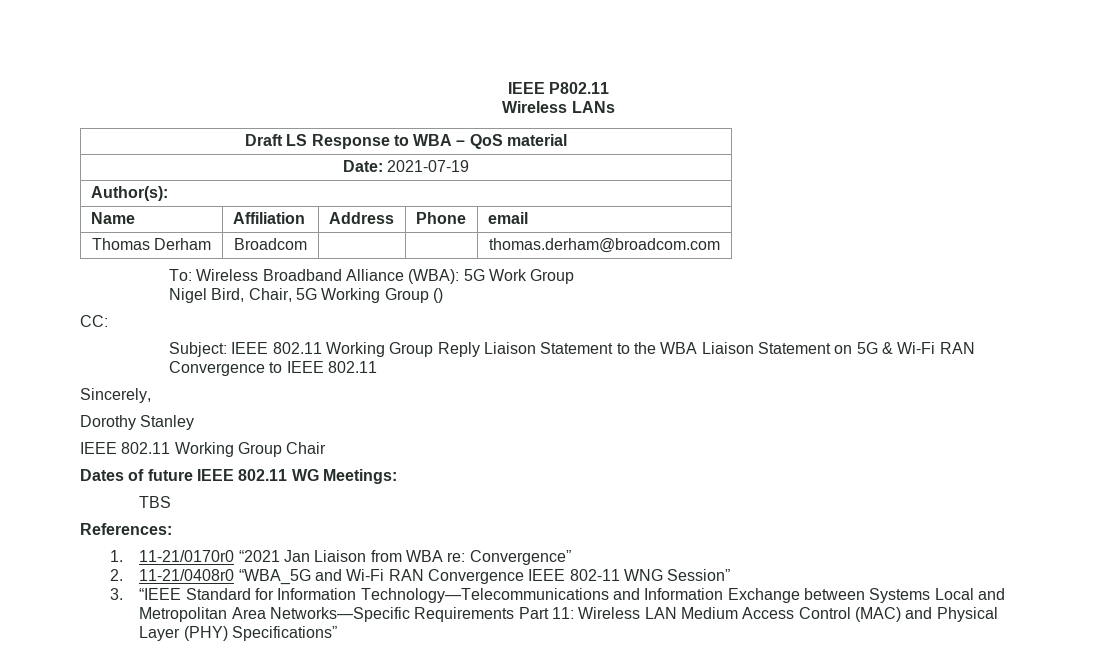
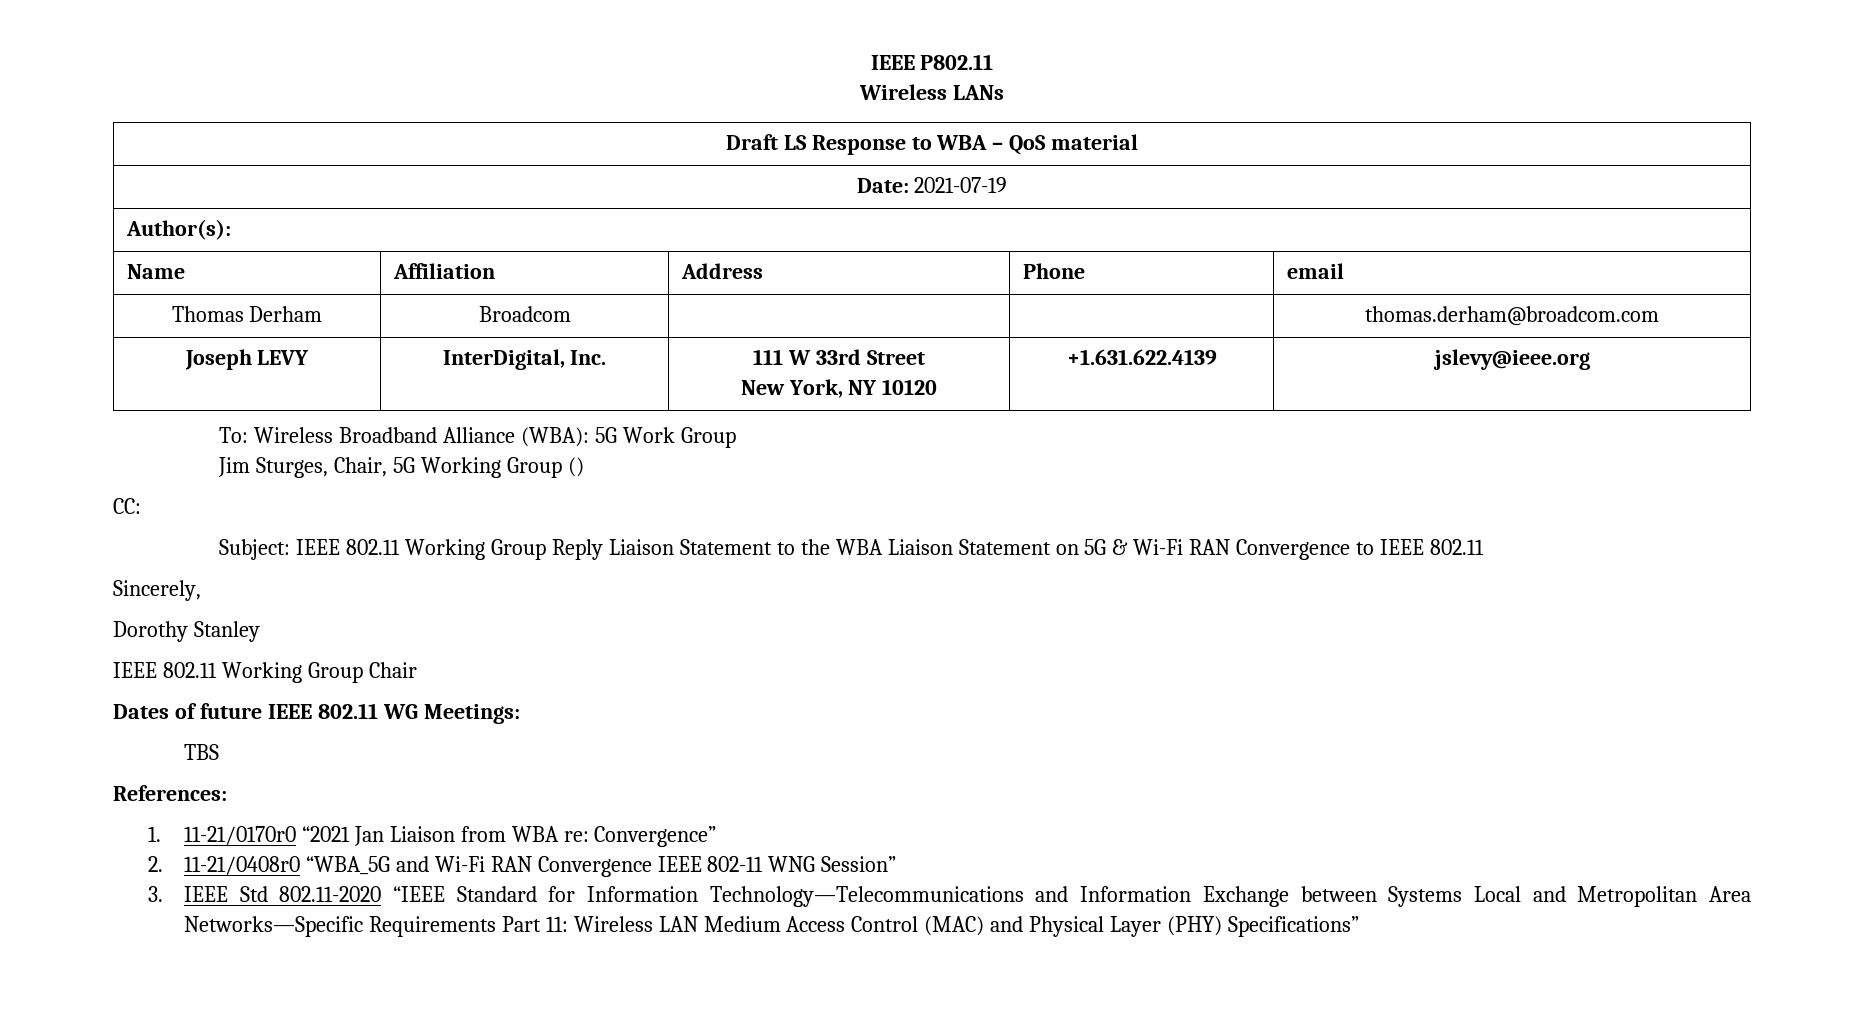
+ Joseph LEVY | InterDigital, Inc. | 111 W 33rd Street
+ New York, NY 10120 | +1.631.622.4139 | jslevy@ieee.org
- Nigel Bird, Chair, 5G Working Group ()
+ Jim Sturges, Chair, 5G Working Group ()
- 3. “IEEE Standard for Information Technology—Telecommunications and Information Exchange between Systems Local and Metropolitan Area Networks—Specific Requirements Part 11: Wireless LAN Medium Access Control (MAC) and Physical Layer (PHY) Specifications”
+ 3. IEEE Std 802.11-2020 “IEEE Standard for Information Technology—Telecommunications and Information Exchange between Systems Local and Metropolitan Area Networks—Specific Requirements Part 11: Wireless LAN Medium Access Control (MAC) and Physical Layer (PHY) Specifications”

